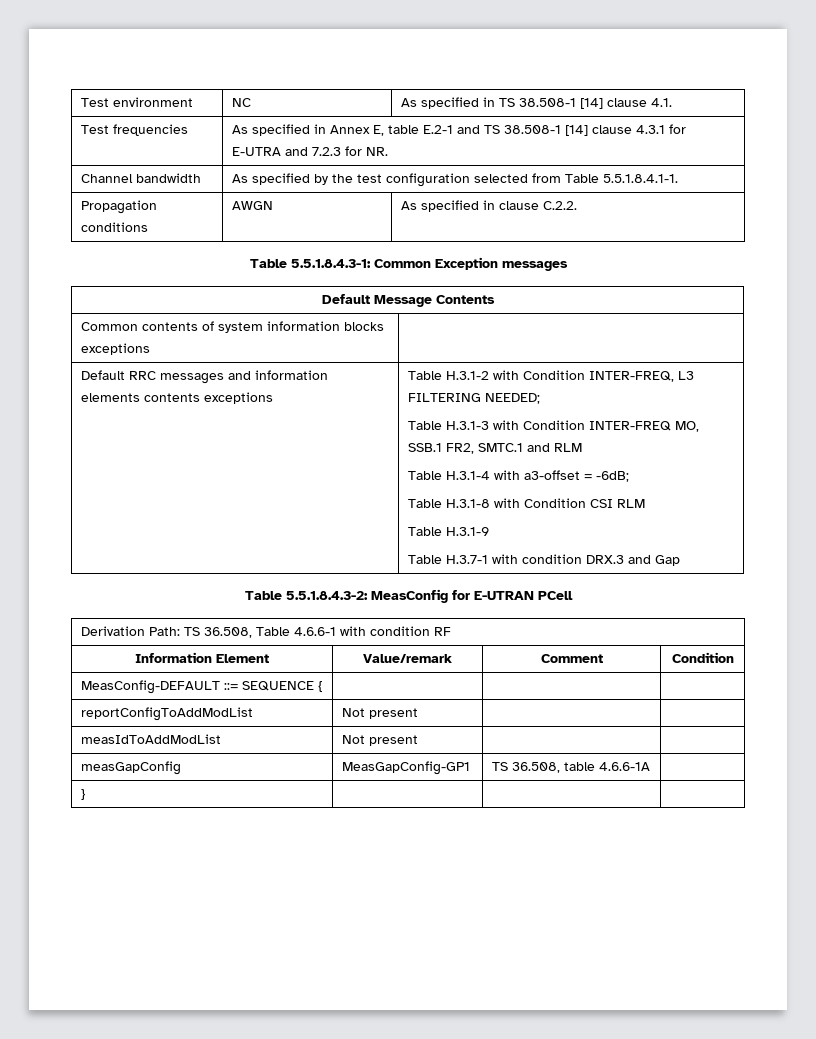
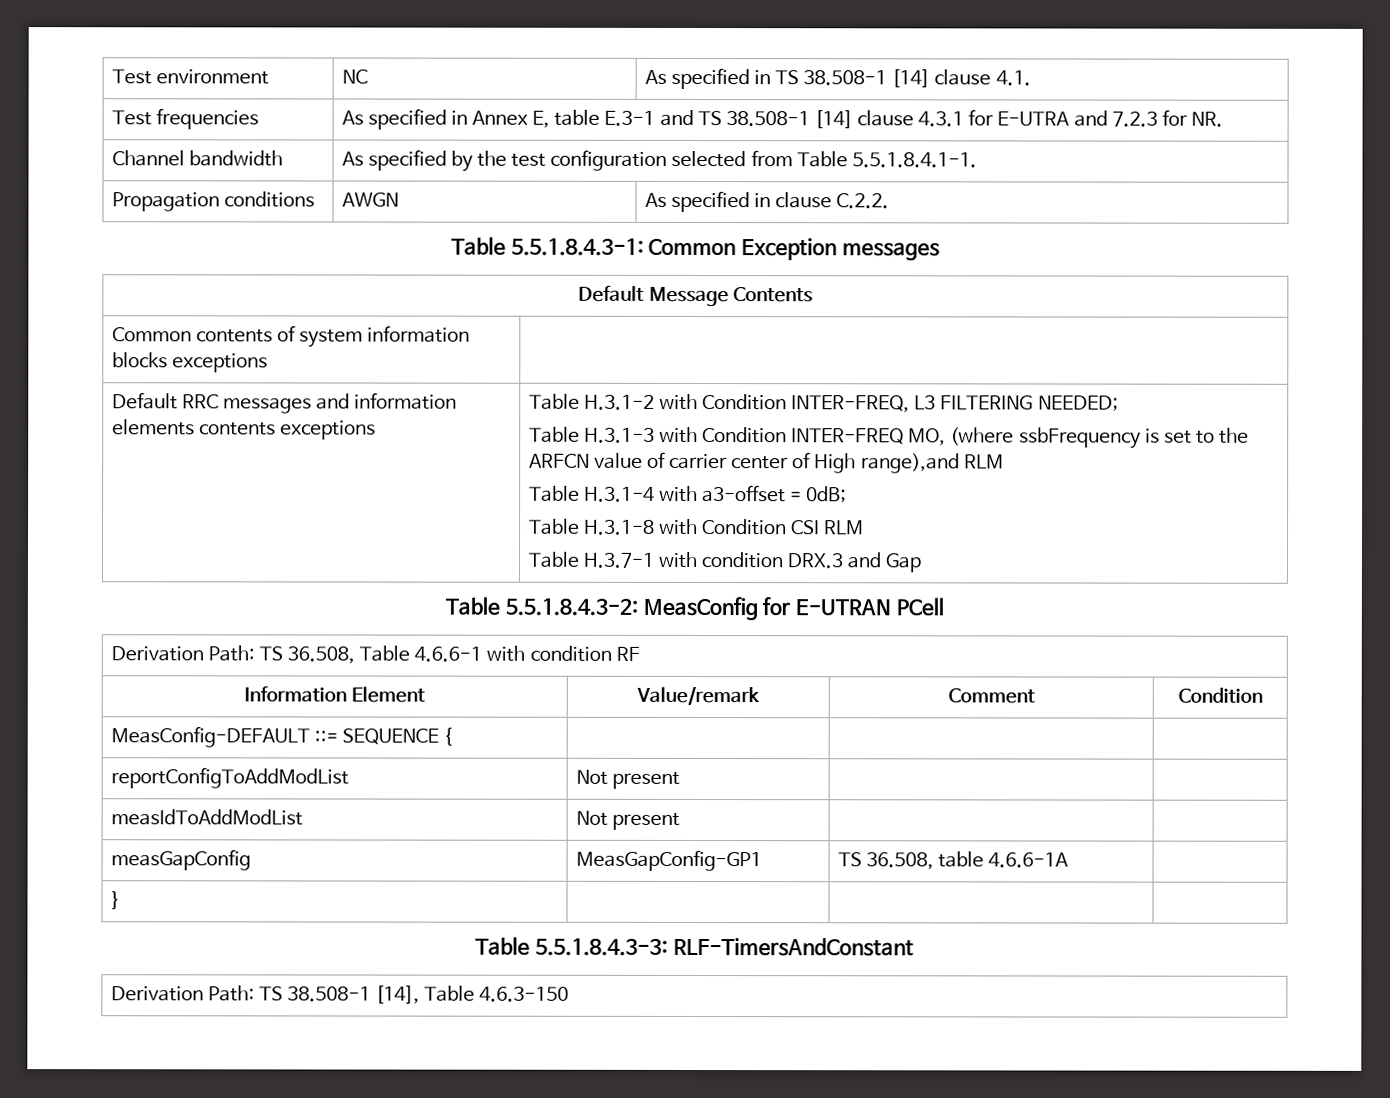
- Test frequencies | As specified in Annex E, table E.2-1 and TS 38.508-1 [14] clause 4.3.1 for E-UTRA and 7.2.3 for NR.
+ Test frequencies | As specified in Annex E, table E.3-1 and TS 38.508-1 [14] clause 4.3.1 for E-UTRA and 7.2.3 for NR.
- Table H.3.1-3 with Condition INTER-FREQ MO, SSB.1 FR2, SMTC.1 and RLM
+ Table H.3.1-3 with Condition INTER-FREQ MO, (where ssbFrequency is set to the ARFCN value of carrier center of High range),and RLM
- Table H.3.1-4 with a3-offset = -6dB;
+ Table H.3.1-4 with a3-offset = 0dB;
- Table H.3.1-9
+ Table 5.5.1.8.4.3-3: RLF-TimersAndConstant
+ Derivation Path: TS 38.508-1 [14], Table 4.6.3-150

